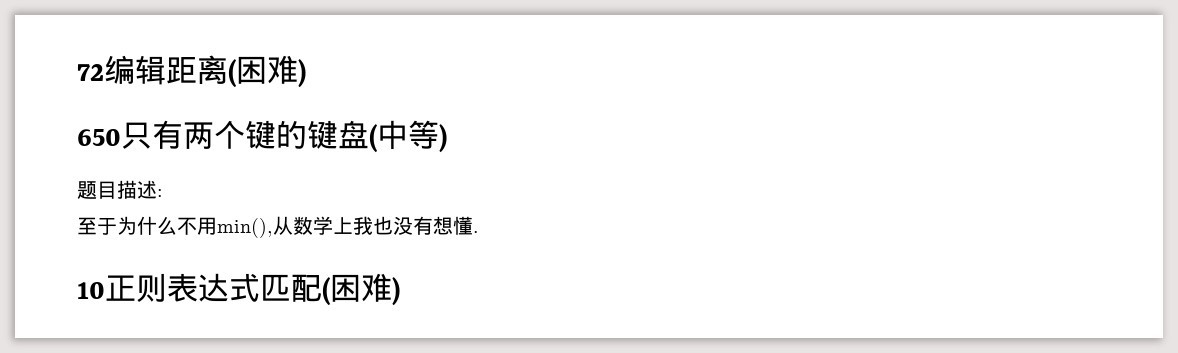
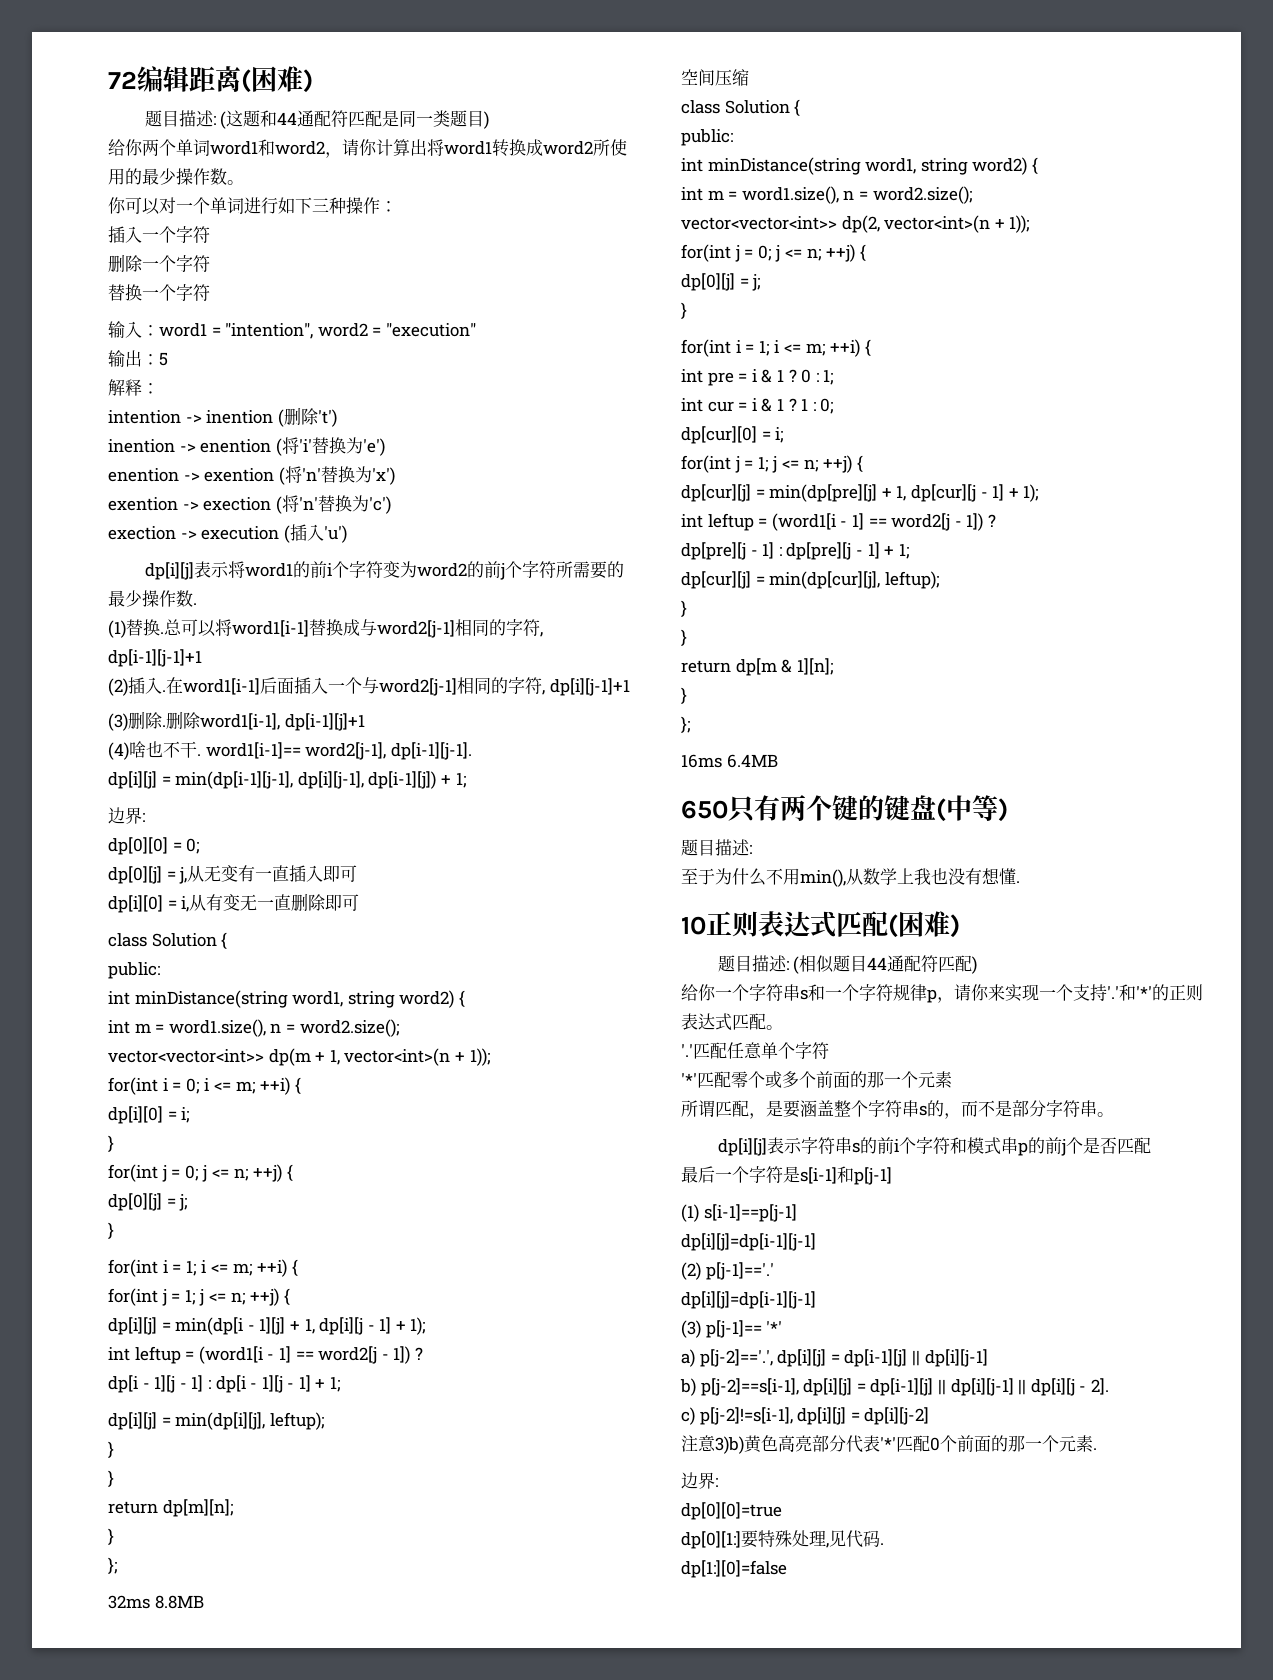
+ 题目描述: (这题和44通配符匹配是同一类题目)
+ 给你两个单词word1和word2，请你计算出将word1转换成word2所使用的最少操作数。
+ 你可以对一个单词进行如下三种操作：
+ 插入一个字符
+ 删除一个字符
+ 替换一个字符
+ 输入：word1 = "intention", word2 = "execution"
+ 输出：5
+ 解释：
+ intention -> inention (删除't')
+ inention -> enention (将'i'替换为'e')
+ enention -> exention (将'n'替换为'x')
+ exention -> exection (将'n'替换为'c')
+ exection -> execution (插入'u')
+ dp[i][j]表示将word1的前i个字符变为word2的前j个字符所需要的最少操作数.
+ (1)替换.总可以将word1[i-1]替换成与word2[j-1]相同的字符, dp[i-1][j-1]+1
+ (2)插入.在word1[i-1]后面插入一个与word2[j-1]相同的字符, dp[i][j-1]+1
+ (3)删除.删除word1[i-1], dp[i-1][j]+1
+ (4)啥也不干. word1[i-1]== word2[j-1], dp[i-1][j-1].
+ dp[i][j] = min(dp[i-1][j-1], dp[i][j-1], dp[i-1][j]) + 1;
+ 边界:
+ dp[0][0] = 0;
+ dp[0][j] = j,从无变有一直插入即可
+ dp[i][0] = i,从有变无一直删除即可
+ class Solution {
+ public:
+ int minDistance(string word1, string word2) {
+ int m = word1.size(), n = word2.size();
+ vector<vector<int>> dp(m + 1, vector<int>(n + 1));
+ for(int i = 0; i <= m; ++i) {
+ dp[i][0] = i;
+ }
+ for(int j = 0; j <= n; ++j) {
+ dp[0][j] = j;
+ }
+ for(int i = 1; i <= m; ++i) {
+ for(int j = 1; j <= n; ++j) {
+ dp[i][j] = min(dp[i - 1][j] + 1, dp[i][j - 1] + 1);
+ int leftup = (word1[i - 1] == word2[j - 1]) ?
+ dp[i - 1][j - 1] : dp[i - 1][j - 1] + 1;
+ dp[i][j] = min(dp[i][j], leftup);
+ }
+ }
+ return dp[m][n];
+ }
+ };
+ 32ms 8.8MB
+ 空间压缩
+ class Solution {
+ public:
+ int minDistance(string word1, string word2) {
+ int m = word1.size(), n = word2.size();
+ vector<vector<int>> dp(2, vector<int>(n + 1));
+ for(int j = 0; j <= n; ++j) {
+ dp[0][j] = j;
+ }
+ for(int i = 1; i <= m; ++i) {
+ int pre = i & 1 ? 0 : 1;
+ int cur = i & 1 ? 1 : 0;
+ dp[cur][0] = i;
+ for(int j = 1; j <= n; ++j) {
+ dp[cur][j] = min(dp[pre][j] + 1, dp[cur][j - 1] + 1);
+ int leftup = (word1[i - 1] == word2[j - 1]) ?
+ dp[pre][j - 1] : dp[pre][j - 1] + 1;
+ dp[cur][j] = min(dp[cur][j], leftup);
+ }
+ }
+ return dp[m & 1][n];
+ }
+ };
+ 16ms 6.4MB
+ 题目描述: (相似题目44通配符匹配)
+ 给你一个字符串s和一个字符规律p，请你来实现一个支持'.'和'*'的正则表达式匹配。
+ '.'匹配任意单个字符
+ '*'匹配零个或多个前面的那一个元素
+ 所谓匹配，是要涵盖整个字符串s的，而不是部分字符串。
+ dp[i][j]表示字符串s的前i个字符和模式串p的前j个是否匹配
+ 最后一个字符是s[i-1]和p[j-1]
+ (1) s[i-1]==p[j-1]
+ dp[i][j]=dp[i-1][j-1]
+ (2) p[j-1]=='.'
+ dp[i][j]=dp[i-1][j-1]
+ (3) p[j-1]== '*'
+ a) p[j-2]=='.', dp[i][j] = dp[i-1][j] || dp[i][j-1]
+ b) p[j-2]==s[i-1], dp[i][j] = dp[i-1][j] || dp[i][j-1] || dp[i][j - 2].
+ c) p[j-2]!=s[i-1], dp[i][j] = dp[i][j-2]
+ 注意3)b)黄色高亮部分代表'*'匹配0个前面的那一个元素.
+ 边界:
+ dp[0][0]=true
+ dp[0][1:]要特殊处理,见代码.
+ dp[1:][0]=false

